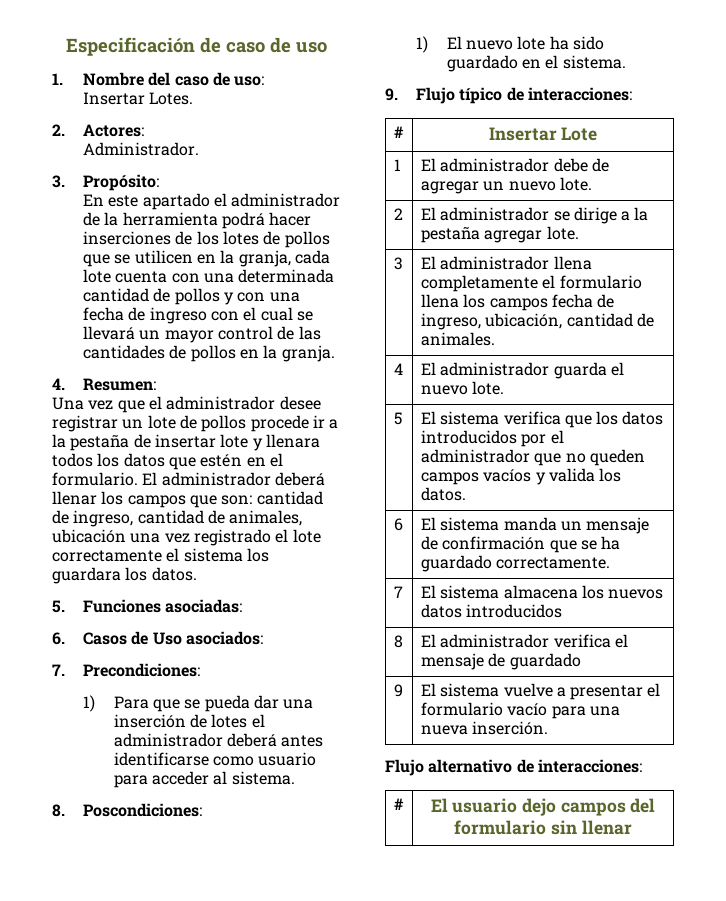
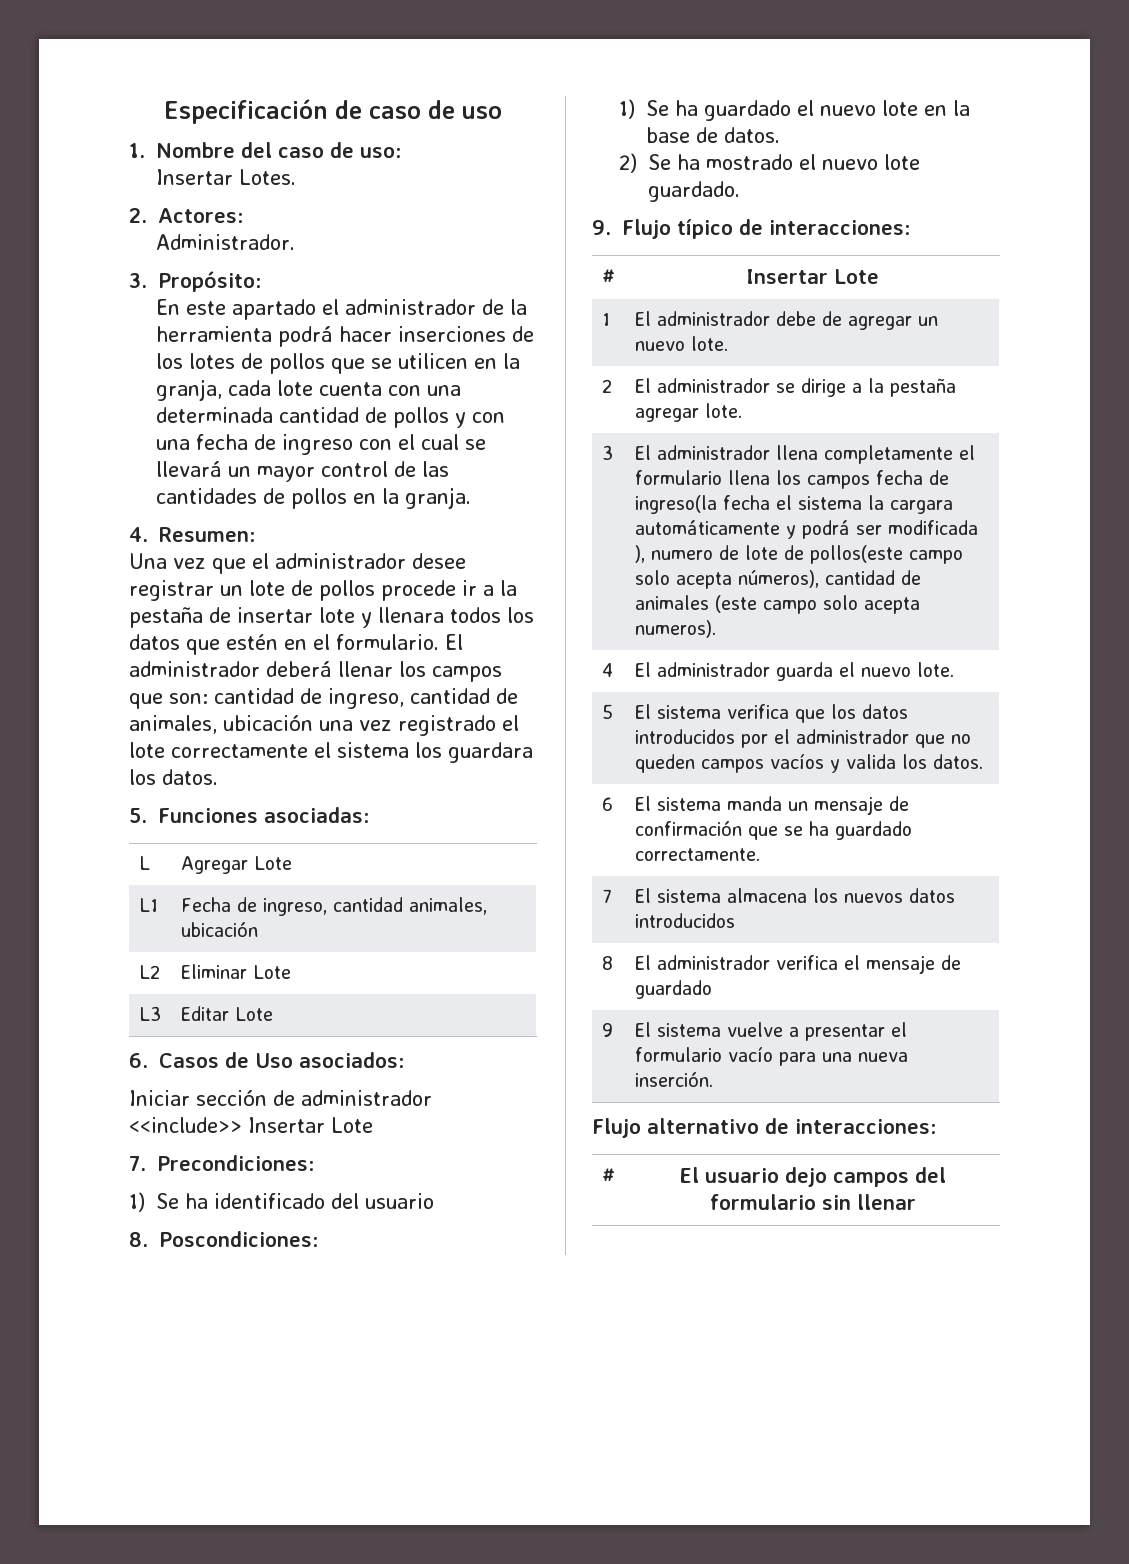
+ L | Agregar Lote
+ L1 | Fecha de ingreso, cantidad animales, ubicación
+ L2 | Eliminar Lote
+ L3 | Editar Lote
+ Iniciar sección de administrador <<include>> Insertar Lote
  7. Precondiciones:
- 1) Para que se pueda dar una inserción de lotes el administrador deberá antes identificarse como usuario para acceder al sistema.
+ 1) Se ha identificado del usuario
  8. Poscondiciones:
- 1) El nuevo lote ha sido guardado en el sistema.
+ 1) Se ha guardado el nuevo lote en la base de datos.
+ 2) Se ha mostrado el nuevo lote guardado.
- El administrador llena completamente el formulario llena los campos fecha de ingreso, ubicación, cantidad de animales.
+ El administrador llena completamente el formulario llena los campos fecha de ingreso(la fecha el sistema la cargara automáticamente y podrá ser modificada ), numero de lote de pollos(este campo solo acepta números), cantidad de animales (este campo solo acepta numeros).

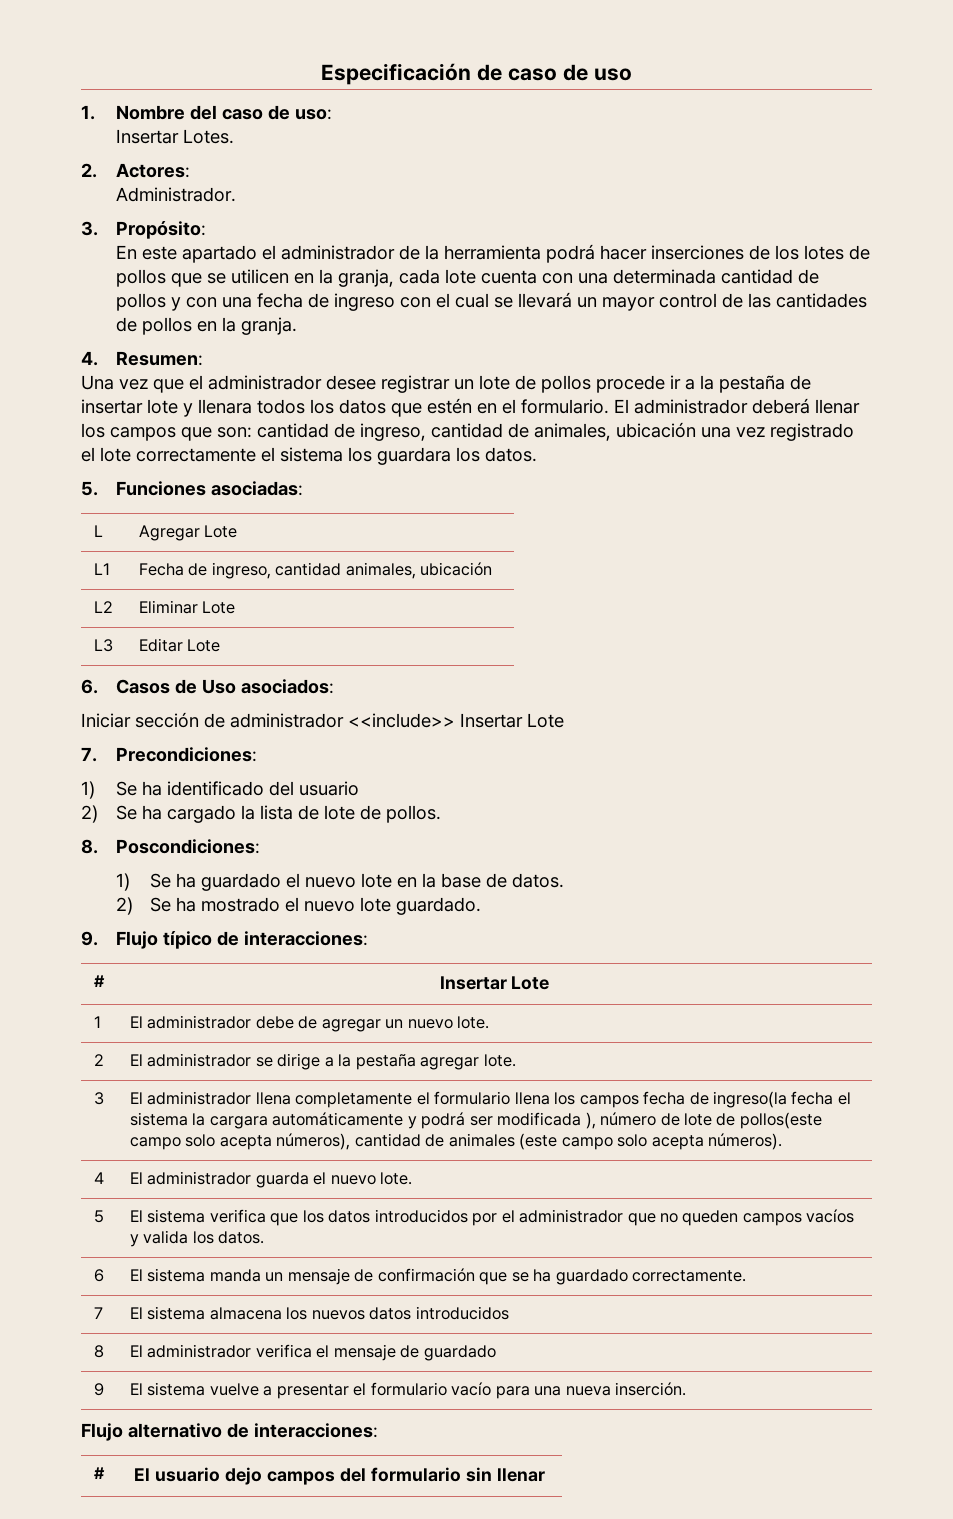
+ 2) Se ha cargado la lista de lote de pollos.
- El administrador llena completamente el formulario llena los campos fecha de ingreso(la fecha el sistema la cargara automáticamente y podrá ser modificada ), numero de lote de pollos(este campo solo acepta números), cantidad de animales (este campo solo acepta numeros).
+ El administrador llena completamente el formulario llena los campos fecha de ingreso(la fecha el sistema la cargara automáticamente y podrá ser modificada ), número de lote de pollos(este campo solo acepta números), cantidad de animales (este campo solo acepta números).

